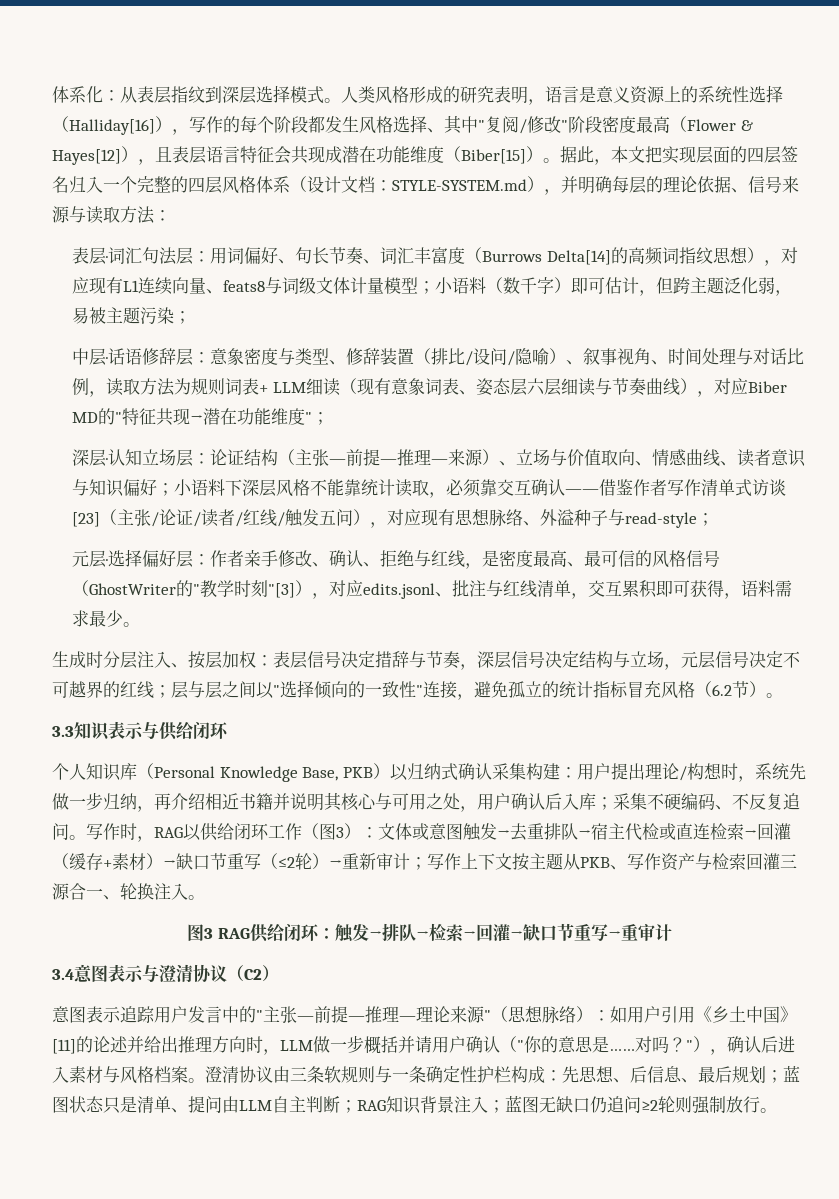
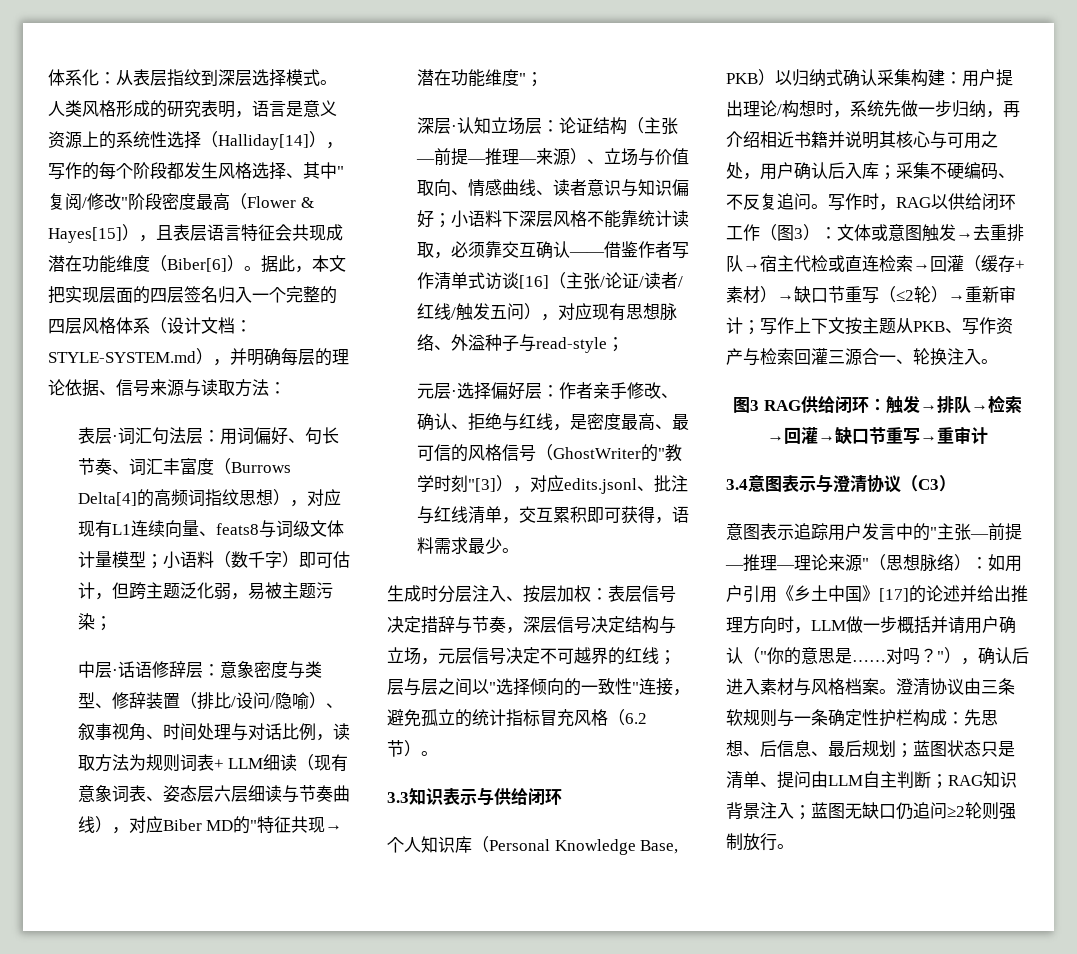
- 人类风格形成的研究表明，语言是意义资源上的系统性选择（Halliday[16]），写作的每个阶段都发生风格选择、其中"复阅/修改"阶段密度最高（Flower & Hayes[12]），且表层语言特征会共现成潜在功能维度（Biber[15]）。
+ 人类风格形成的研究表明，语言是意义资源上的系统性选择（Halliday[14]），写作的每个阶段都发生风格选择、其中"复阅/修改"阶段密度最高（Flower & Hayes[15]），且表层语言特征会共现成潜在功能维度（Biber[6]）。
- 表层·词汇句法层：用词偏好、句长节奏、词汇丰富度（Burrows Delta[14]的高频词指纹思想），对应现有L1连续向量、feats8与词级文体计量模型；小语料（数千字）即可估计，但跨主题泛化弱，易被主题污染；
+ 表层·词汇句法层：用词偏好、句长节奏、词汇丰富度（Burrows Delta[4]的高频词指纹思想），对应现有L1连续向量、feats8与词级文体计量模型；小语料（数千字）即可估计，但跨主题泛化弱，易被主题污染；
- 小语料下深层风格不能靠统计读取，必须靠交互确认——借鉴作者写作清单式访谈[23]（主张/论证/读者/红线/触发五问），对应现有思想脉络、外溢种子与read-style；
+ 小语料下深层风格不能靠统计读取，必须靠交互确认——借鉴作者写作清单式访谈[16]（主张/论证/读者/红线/触发五问），对应现有思想脉络、外溢种子与read-style；
- 3.4意图表示与澄清协议（C2）
+ 3.4意图表示与澄清协议（C3）
- 意图表示追踪用户发言中的"主张—前提—推理—理论来源"（思想脉络）：如用户引用《乡土中国》[11]的论述并给出推理方向时，LLM做一步概括并请用户确认（"你的意思是……
+ 意图表示追踪用户发言中的"主张—前提—推理—理论来源"（思想脉络）：如用户引用《乡土中国》[17]的论述并给出推理方向时，LLM做一步概括并请用户确认（"你的意思是……

